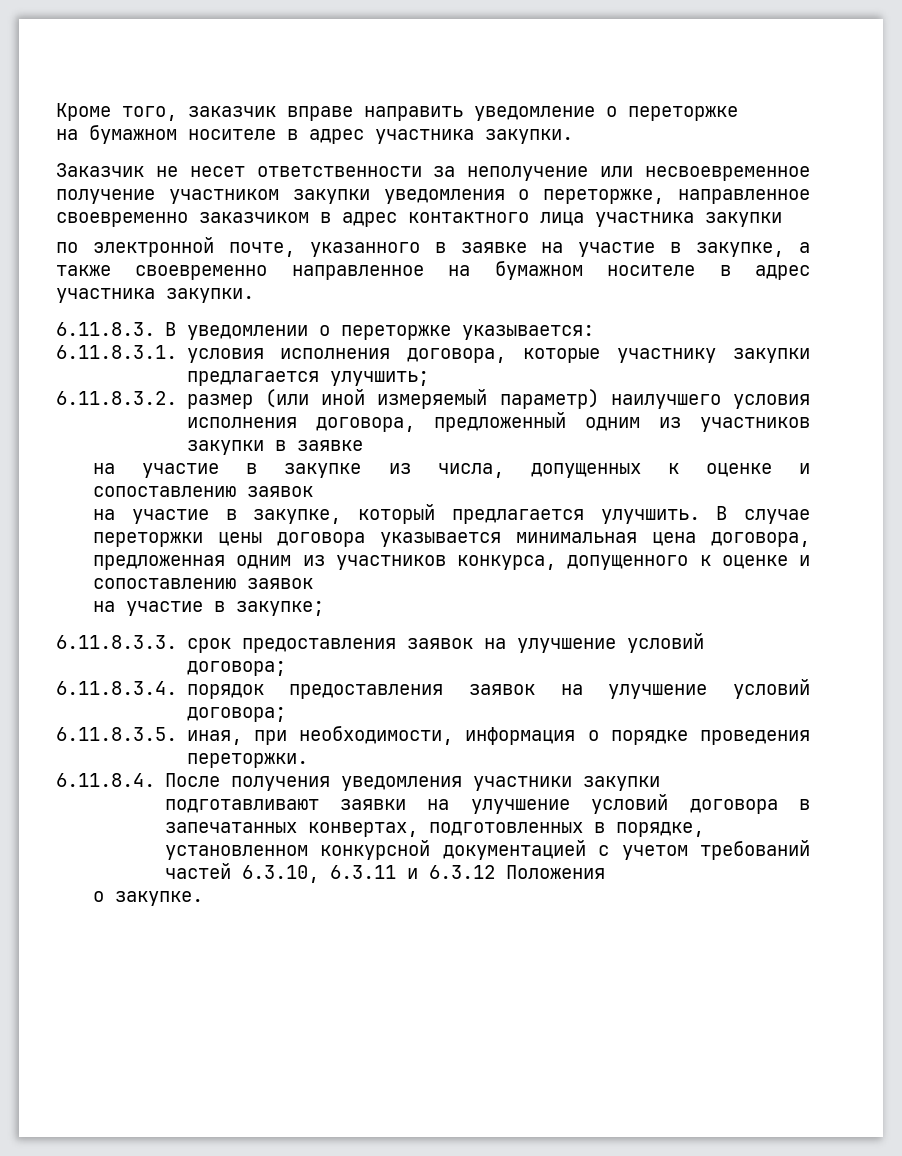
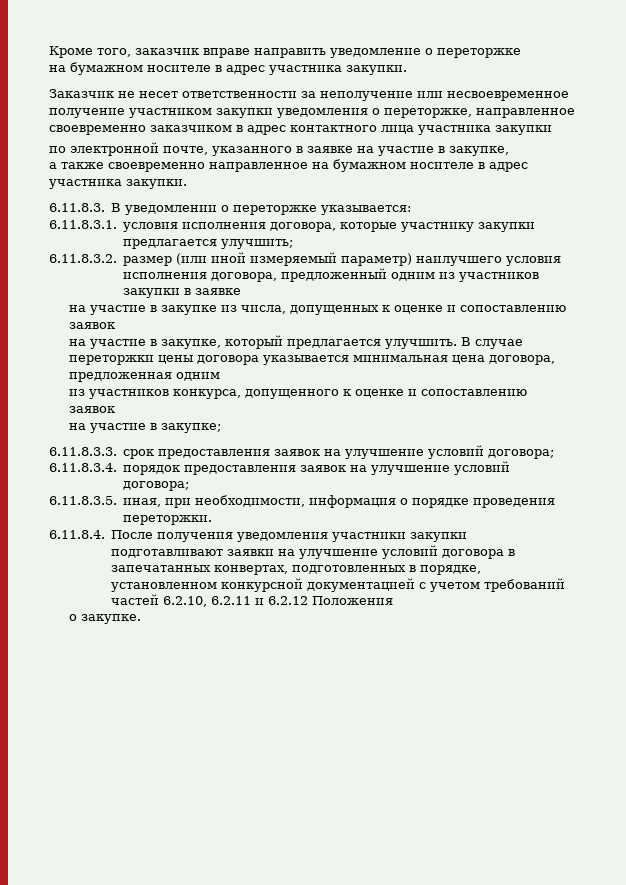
- по электронной почте, указанного в заявке на участие в закупке, а также своевременно направленное на бумажном носителе в адрес участника закупки.
+ по электронной почте, указанного в заявке на участие в закупке,
+ а также своевременно направленное на бумажном носителе в адрес участника закупки.
- В случае переторжки цены договора указывается минимальная цена договора, предложенная одним из участников конкурса, допущенного к оценке и сопоставлению заявок
+ В случае переторжки цены договора указывается минимальная цена договора, предложенная одним
+ из участников конкурса, допущенного к оценке и сопоставлению заявок
- 6.11.8.4. После получения уведомления участники закупки подготавливают заявки на улучшение условий договора в запечатанных конвертах, подготовленных в порядке, установленном конкурсной документацией с учетом требований частей 6.3.10, 6.3.11 и 6.3.12 Положения
+ 6.11.8.4. После получения уведомления участники закупки подготавливают заявки на улучшение условий договора в запечатанных конвертах, подготовленных в порядке, установленном конкурсной документацией с учетом требований частей 6.2.10, 6.2.11 и 6.2.12 Положения

